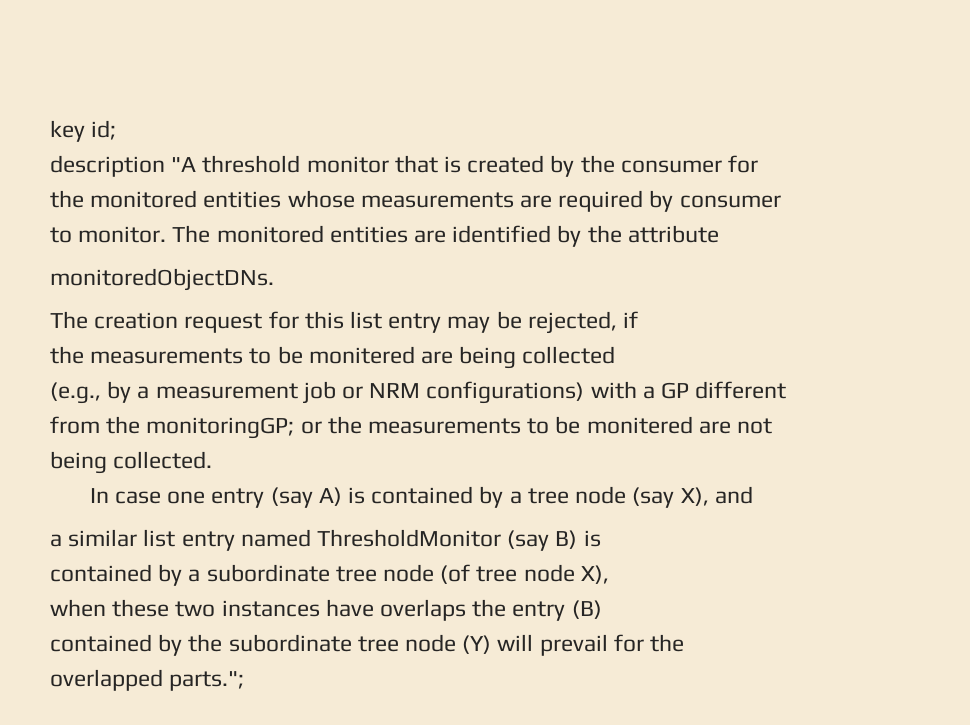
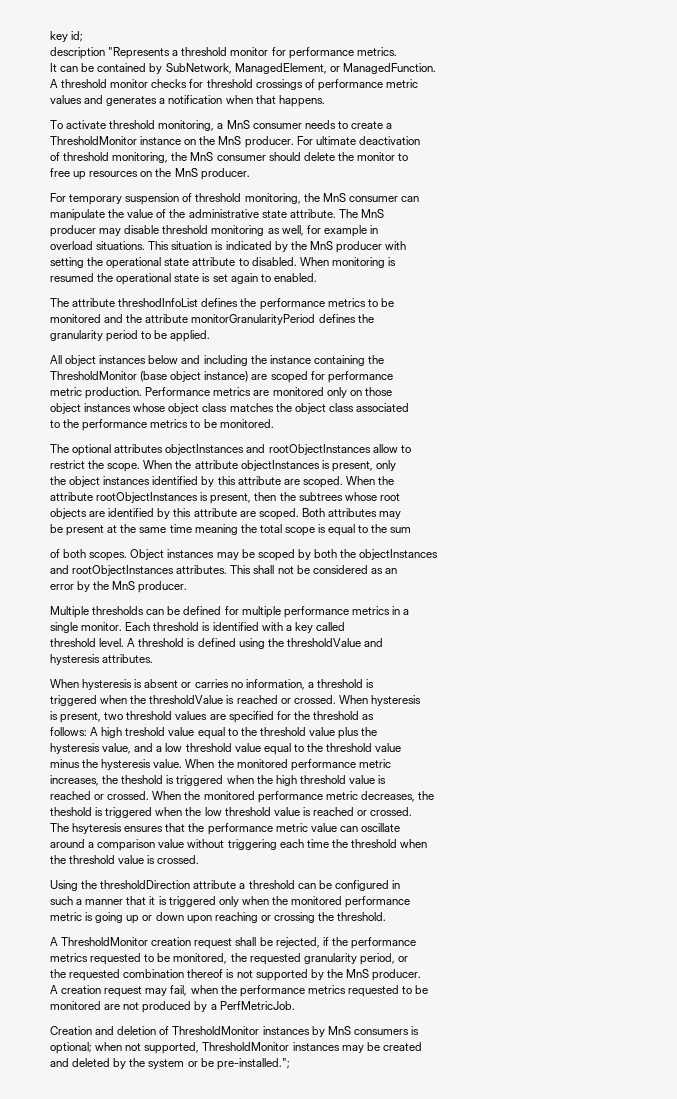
- description "A threshold monitor that is created by the consumer for
- the monitored entities whose measurements are required by consumer
- to monitor. The monitored entities are identified by the attribute
- monitoredObjectDNs.
- The creation request for this list entry may be rejected, if
- the measurements to be monitered are being collected
- (e.g., by a measurement job or NRM configurations) with a GP different
- from the monitoringGP; or the measurements to be monitered are not
- being collected.
- In case one entry (say A) is contained by a tree node (say X), and
- a similar list entry named ThresholdMonitor (say B) is
- contained by a subordinate tree node (of tree node X),
- when these two instances have overlaps the entry (B)
- contained by the subordinate tree node (Y) will prevail for the
- overlapped parts.";
+ description "Represents a threshold monitor for performance metrics.
+ It can be contained by SubNetwork, ManagedElement, or ManagedFunction.
+ A threshold monitor checks for threshold crossings of performance metric
+ values and generates a notification when that happens.
+ To activate threshold monitoring, a MnS consumer needs to create a
+ ThresholdMonitor instance on the MnS producer. For ultimate deactivation
+ of threshold monitoring, the MnS consumer should delete the monitor to
+ free up resources on the MnS producer.
+ For temporary suspension of threshold monitoring, the MnS consumer can
+ manipulate the value of the administrative state attribute. The MnS
+ producer may disable threshold monitoring as well, for example in
+ overload situations. This situation is indicated by the MnS producer with
+ setting the operational state attribute to disabled. When monitoring is
+ resumed the operational state is set again to enabled.
+ The attribute threshodInfoList defines the performance metrics to be
+ monitored and the attribute monitorGranularityPeriod defines the
+ granularity period to be applied.
+ All object instances below and including the instance containing the
+ ThresholdMonitor (base object instance) are scoped for performance
+ metric production. Performance metrics are monitored only on those
+ object instances whose object class matches the object class associated
+ to the performance metrics to be monitored.
+ The optional attributes objectInstances and rootObjectInstances allow to
+ restrict the scope. When the attribute objectInstances is present, only
+ the object instances identified by this attribute are scoped. When the
+ attribute rootObjectInstances is present, then the subtrees whose root
+ objects are identified by this attribute are scoped. Both attributes may
+ be present at the same time meaning the total scope is equal to the sum
+ of both scopes. Object instances may be scoped by both the objectInstances
+ and rootObjectInstances attributes. This shall not be considered as an
+ error by the MnS producer.
+ Multiple thresholds can be defined for multiple performance metrics in a
+ single monitor. Each threshold is identified with a key called
+ threshold level. A threshold is defined using the thresholdValue and
+ hysteresis attributes.
+ When hysteresis is absent or carries no information, a threshold is
+ triggered when the thresholdValue is reached or crossed. When hysteresis
+ is present, two threshold values are specified for the threshold as
+ follows: A high treshold value equal to the threshold value plus the
+ hysteresis value, and a low threshold value equal to the threshold value
+ minus the hysteresis value. When the monitored performance metric
+ increases, the theshold is triggered when the high threshold value is
+ reached or crossed. When the monitored performance metric decreases, the
+ theshold is triggered when the low threshold value is reached or crossed.
+ The hsyteresis ensures that the performance metric value can oscillate
+ around a comparison value without triggering each time the threshold when
+ the threshold value is crossed.
+ Using the thresholdDirection attribute a threshold can be configured in
+ such a manner that it is triggered only when the monitored performance
+ metric is going up or down upon reaching or crossing the threshold.
+ A ThresholdMonitor creation request shall be rejected, if the performance
+ metrics requested to be monitored, the requested granularity period, or
+ the requested combination thereof is not supported by the MnS producer.
+ A creation request may fail, when the performance metrics requested to be
+ monitored are not produced by a PerfMetricJob.
+ Creation and deletion of ThresholdMonitor instances by MnS consumers is
+ optional; when not supported, ThresholdMonitor instances may be created
+ and deleted by the system or be pre-installed.";

